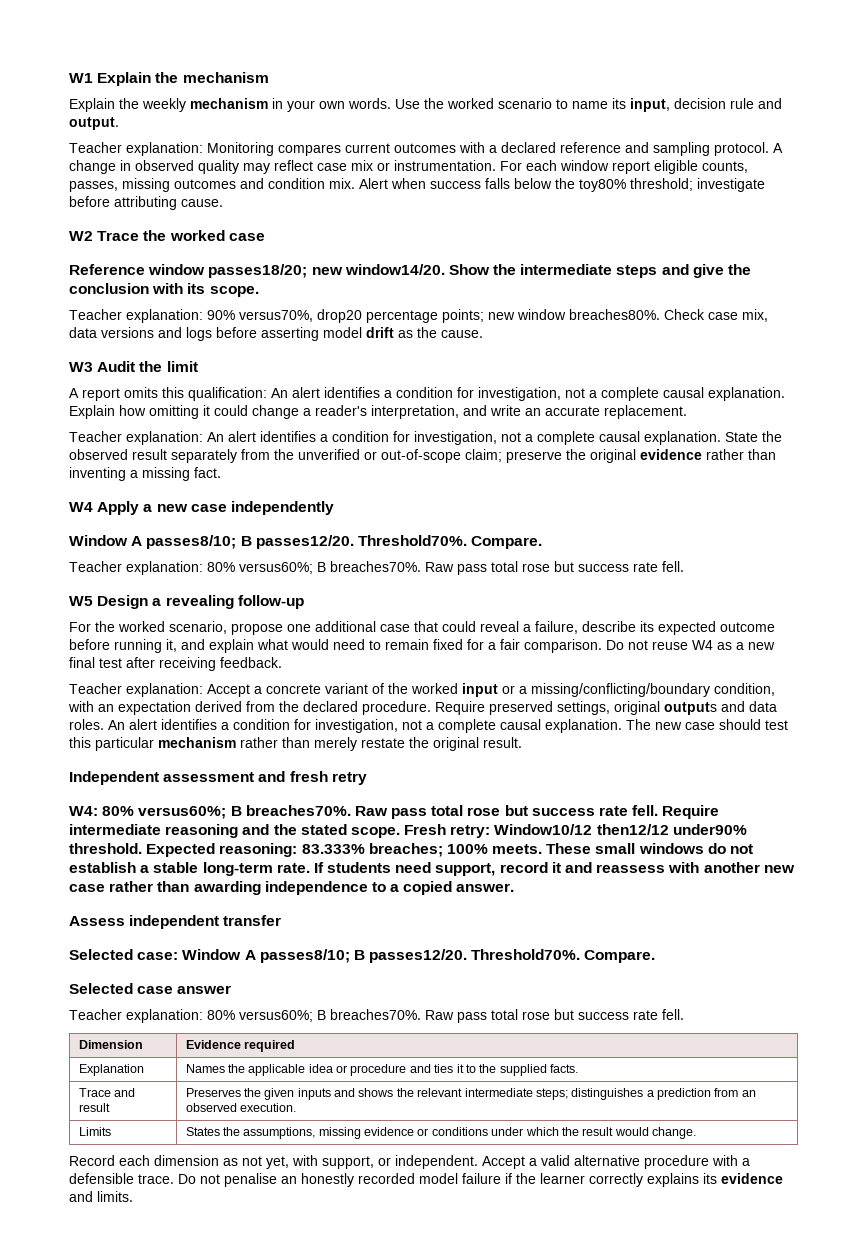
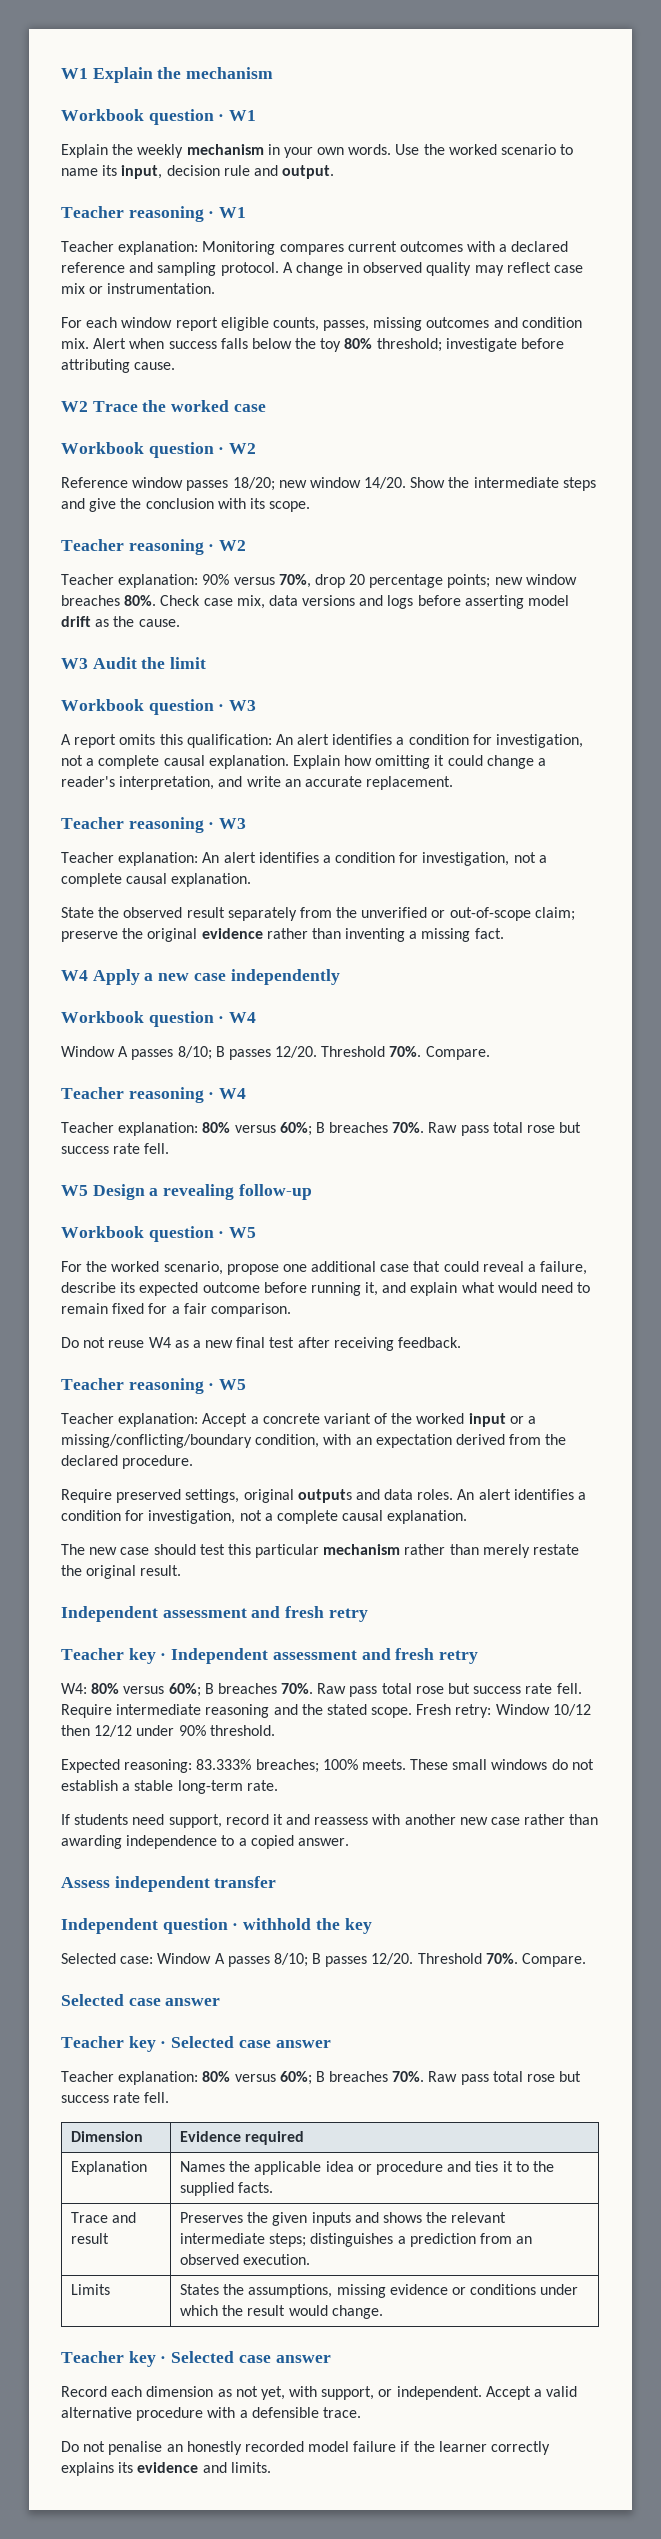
+ Workbook question · W1
+ Teacher reasoning · W1
- A change in observed quality may reflect case mix or instrumentation. For each window report eligible counts, passes, missing outcomes and condition mix.
+ A change in observed quality may reflect case mix or instrumentation.
+ For each window report eligible counts, passes, missing outcomes and condition mix.
- Alert when success falls below the toy80% threshold; investigate before attributing cause.
+ Alert when success falls below the toy 80% threshold; investigate before attributing cause.
- Reference window passes18/20; new window14/20.
+ Workbook question · W2
+ Reference window passes 18/20; new window 14/20.
+ Teacher reasoning · W2
- Teacher explanation: 90% versus70%, drop20 percentage points; new window breaches80%.
+ Teacher explanation: 90% versus 70%, drop 20 percentage points; new window breaches 80%.
+ Workbook question · W3
+ Teacher reasoning · W3
- Teacher explanation: An alert identifies a condition for investigation, not a complete causal explanation. State the observed result separately from the unverified or out-of-scope claim; preserve the original evidence rather than inventing a missing fact.
+ Teacher explanation: An alert identifies a condition for investigation, not a complete causal explanation.
+ State the observed result separately from the unverified or out-of-scope claim; preserve the original evidence rather than inventing a missing fact.
  W4 Apply a new case independently
- Window A passes8/10; B passes12/20. Threshold70%. Compare.
- Teacher explanation: 80% versus60%; B breaches70%.
+ Workbook question · W4
+ Window A passes 8/10; B passes 12/20. Threshold 70%. Compare.
+ Teacher reasoning · W4
+ Teacher explanation: 80% versus 60%; B breaches 70%.
+ Workbook question · W5
- For the worked scenario, propose one additional case that could reveal a failure, describe its expected outcome before running it, and explain what would need to remain fixed for a fair comparison. Do not reuse W4 as a new final test after receiving feedback.
+ For the worked scenario, propose one additional case that could reveal a failure, describe its expected outcome before running it, and explain what would need to remain fixed for a fair comparison.
+ Do not reuse W4 as a new final test after receiving feedback.
+ Teacher reasoning · W5
- Teacher explanation: Accept a concrete variant of the worked input or a missing/conflicting/boundary condition, with an expectation derived from the declared procedure. Require preserved settings, original outputs and data roles. An alert identifies a condition for investigation, not a complete causal explanation. The new case should test this particular mechanism rather than merely restate the original result.
+ Teacher explanation: Accept a concrete variant of the worked input or a missing/conflicting/boundary condition, with an expectation derived from the declared procedure.
+ Require preserved settings, original outputs and data roles. An alert identifies a condition for investigation, not a complete causal explanation.
+ The new case should test this particular mechanism rather than merely restate the original result.
- W4: 80% versus60%; B breaches70%.
+ Teacher key · Independent assessment and fresh retry
+ W4: 80% versus 60%; B breaches 70%.
- Fresh retry: Window10/12 then12/12 under90% threshold. Expected reasoning: 83.333% breaches; 100% meets.
+ Fresh retry: Window 10/12 then 12/12 under 90% threshold.
+ Expected reasoning: 83.333% breaches; 100% meets.
- These small windows do not establish a stable long-term rate. If students need support, record it and reassess with another new case rather than awarding independence to a copied answer.
+ These small windows do not establish a stable long-term rate.
+ If students need support, record it and reassess with another new case rather than awarding independence to a copied answer.
- Selected case: Window A passes8/10; B passes12/20. Threshold70%. Compare.
+ Independent question · withhold the key
+ Selected case: Window A passes 8/10; B passes 12/20. Threshold 70%. Compare.
  Selected case answer
- Teacher explanation: 80% versus60%; B breaches70%.
+ Teacher key · Selected case answer
+ Teacher explanation: 80% versus 60%; B breaches 70%.
  Limits | States the assumptions, missing evidence or conditions under which the result would change.
+ Teacher key · Selected case answer
- Accept a valid alternative procedure with a defensible trace. Do not penalise an honestly recorded model failure if the learner correctly explains its evidence and limits.
+ Accept a valid alternative procedure with a defensible trace.
+ Do not penalise an honestly recorded model failure if the learner correctly explains its evidence and limits.

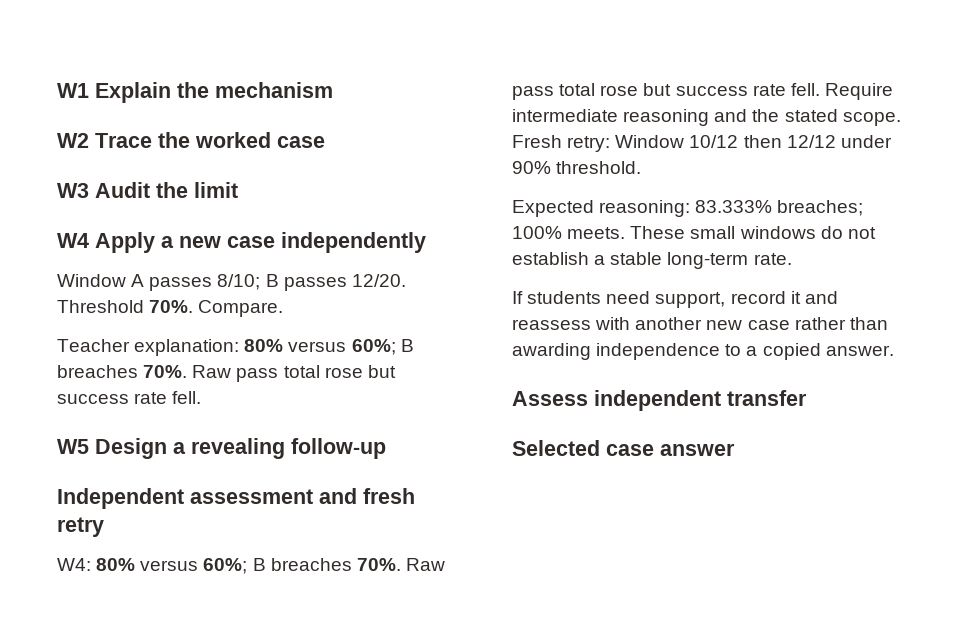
- Workbook question · W1
- Explain the weekly mechanism in your own words. Use the worked scenario to name its input, decision rule and output.
- Teacher reasoning · W1
- Teacher explanation: Monitoring compares current outcomes with a declared reference and sampling protocol. A change in observed quality may reflect case mix or instrumentation.
- For each window report eligible counts, passes, missing outcomes and condition mix. Alert when success falls below the toy 80% threshold; investigate before attributing cause.
- Workbook question · W2
- Reference window passes 18/20; new window 14/20. Show the intermediate steps and give the conclusion with its scope.
- Teacher reasoning · W2
- Teacher explanation: 90% versus 70%, drop 20 percentage points; new window breaches 80%. Check case mix, data versions and logs before asserting model drift as the cause.
  W3 Audit the limit
- Workbook question · W3
- A report omits this qualification: An alert identifies a condition for investigation, not a complete causal explanation. Explain how omitting it could change a reader's interpretation, and write an accurate replacement.
- Teacher reasoning · W3
- Teacher explanation: An alert identifies a condition for investigation, not a complete causal explanation.
- State the observed result separately from the unverified or out-of-scope claim; preserve the original evidence rather than inventing a missing fact.
- Workbook question · W4
- Teacher reasoning · W4
- Workbook question · W5
- For the worked scenario, propose one additional case that could reveal a failure, describe its expected outcome before running it, and explain what would need to remain fixed for a fair comparison.
- Do not reuse W4 as a new final test after receiving feedback.
- Teacher reasoning · W5
- Teacher explanation: Accept a concrete variant of the worked input or a missing/conflicting/boundary condition, with an expectation derived from the declared procedure.
- Require preserved settings, original outputs and data roles. An alert identifies a condition for investigation, not a complete causal explanation.
- The new case should test this particular mechanism rather than merely restate the original result.
  Independent assessment and fresh retry
- Teacher key · Independent assessment and fresh retry
- Independent question · withhold the key
- Selected case: Window A passes 8/10; B passes 12/20. Threshold 70%. Compare.
  Selected case answer
- Teacher key · Selected case answer
- Teacher explanation: 80% versus 60%; B breaches 70%. Raw pass total rose but success rate fell.
- Dimension | Evidence required
- Explanation | Names the applicable idea or procedure and ties it to the supplied facts.
- Trace and result | Preserves the given inputs and shows the relevant intermediate steps; distinguishes a prediction from an observed execution.
- Limits | States the assumptions, missing evidence or conditions under which the result would change.
- Teacher key · Selected case answer
- Record each dimension as not yet, with support, or independent. Accept a valid alternative procedure with a defensible trace.
- Do not penalise an honestly recorded model failure if the learner correctly explains its evidence and limits.

